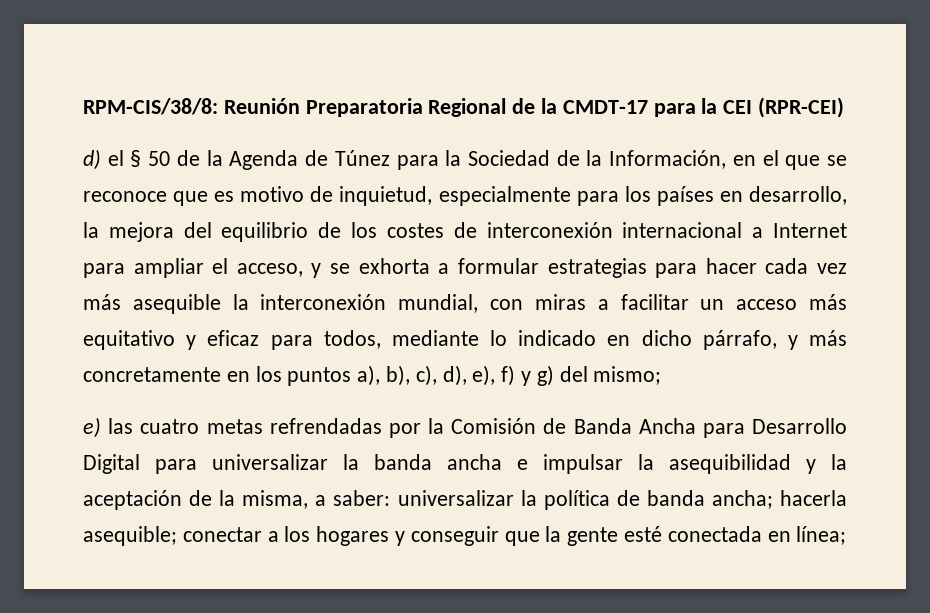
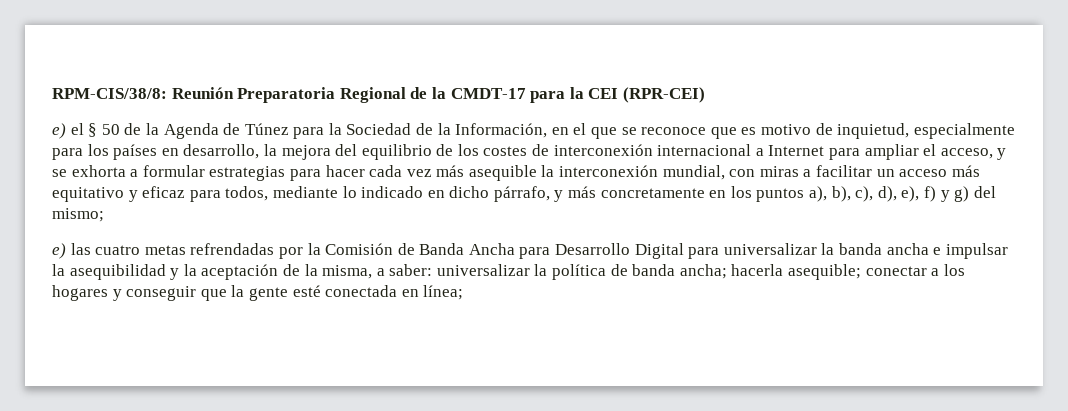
- d) el § 50 de la Agenda de Túnez para la Sociedad de la Información, en el que se reconoce que es motivo de inquietud, especialmente para los países en desarrollo, la mejora del equilibrio de los costes de interconexión internacional a Internet para ampliar el acceso, y se exhorta a formular estrategias para hacer cada vez más asequible la interconexión mundial, con miras a facilitar un acceso más equitativo y eficaz para todos, mediante lo indicado en dicho párrafo, y más concretamente en los puntos a), b), c), d), e), f) y g) del mismo;
+ e) el § 50 de la Agenda de Túnez para la Sociedad de la Información, en el que se reconoce que es motivo de inquietud, especialmente para los países en desarrollo, la mejora del equilibrio de los costes de interconexión internacional a Internet para ampliar el acceso, y se exhorta a formular estrategias para hacer cada vez más asequible la interconexión mundial, con miras a facilitar un acceso más equitativo y eficaz para todos, mediante lo indicado en dicho párrafo, y más concretamente en los puntos a), b), c), d), e), f) y g) del mismo;

